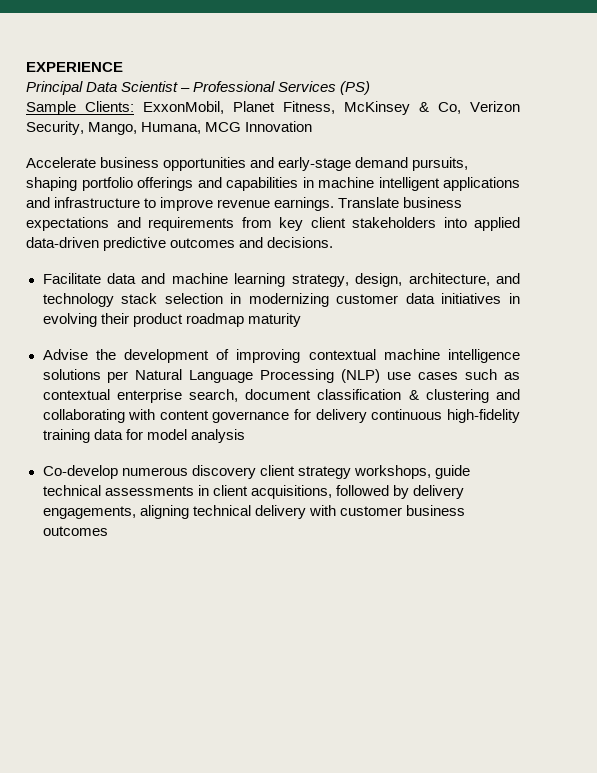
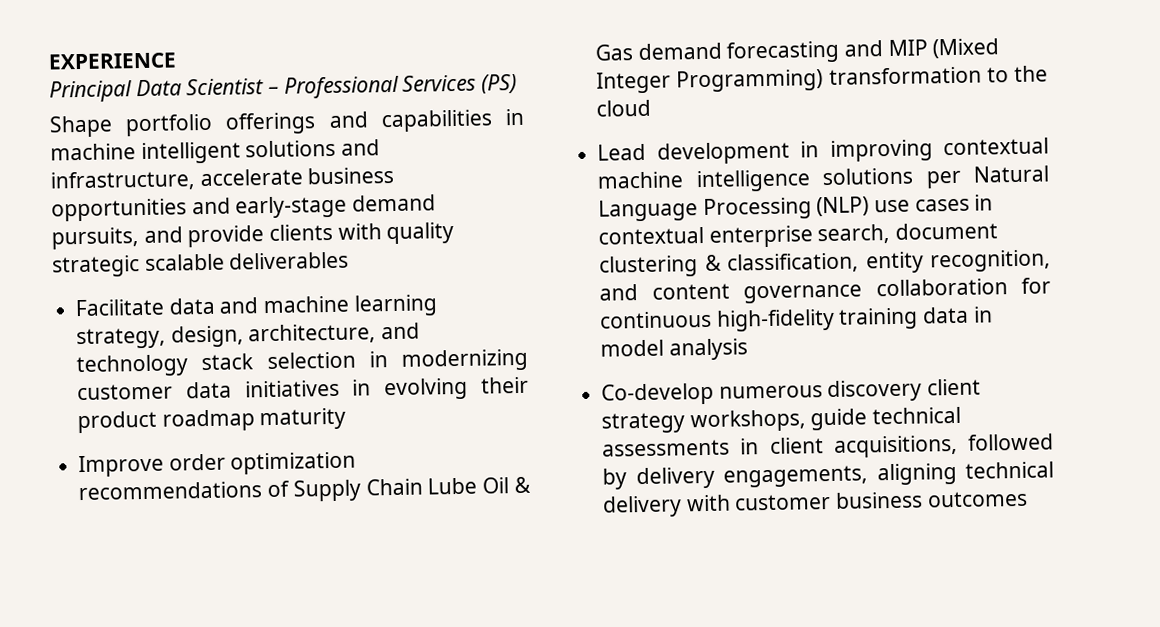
- Sample Clients: ExxonMobil, Planet Fitness, McKinsey & Co, Verizon Security, Mango, Humana, MCG Innovation
- Accelerate business opportunities and early-stage demand pursuits, shaping portfolio offerings and capabilities in machine intelligent applications and infrastructure to improve revenue earnings. Translate business expectations and requirements from key client stakeholders into applied data-driven predictive outcomes and decisions.
+ Shape portfolio offerings and capabilities in machine intelligent solutions and infrastructure, accelerate business opportunities and early-stage demand pursuits, and provide clients with quality strategic scalable deliverables
- Advise the development of improving contextual machine intelligence solutions per Natural Language Processing (NLP) use cases such as contextual enterprise search, document classification & clustering and collaborating with content governance for delivery continuous high-fidelity training data for model analysis
+ Improve order optimization recommendations of Supply Chain Lube Oil & Gas demand forecasting and MIP (Mixed Integer Programming) transformation to the cloud
+ Lead development in improving contextual machine intelligence solutions per Natural Language Processing (NLP) use cases in contextual enterprise search, document clustering & classification, entity recognition, and content governance collaboration for continuous high-fidelity training data in model analysis

